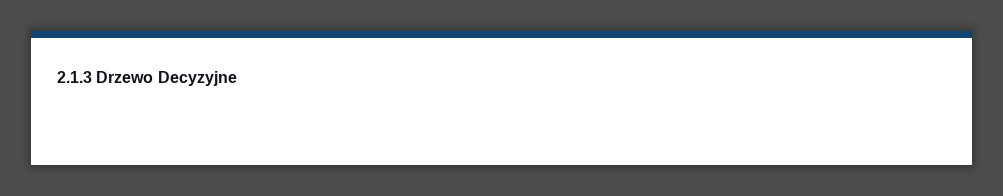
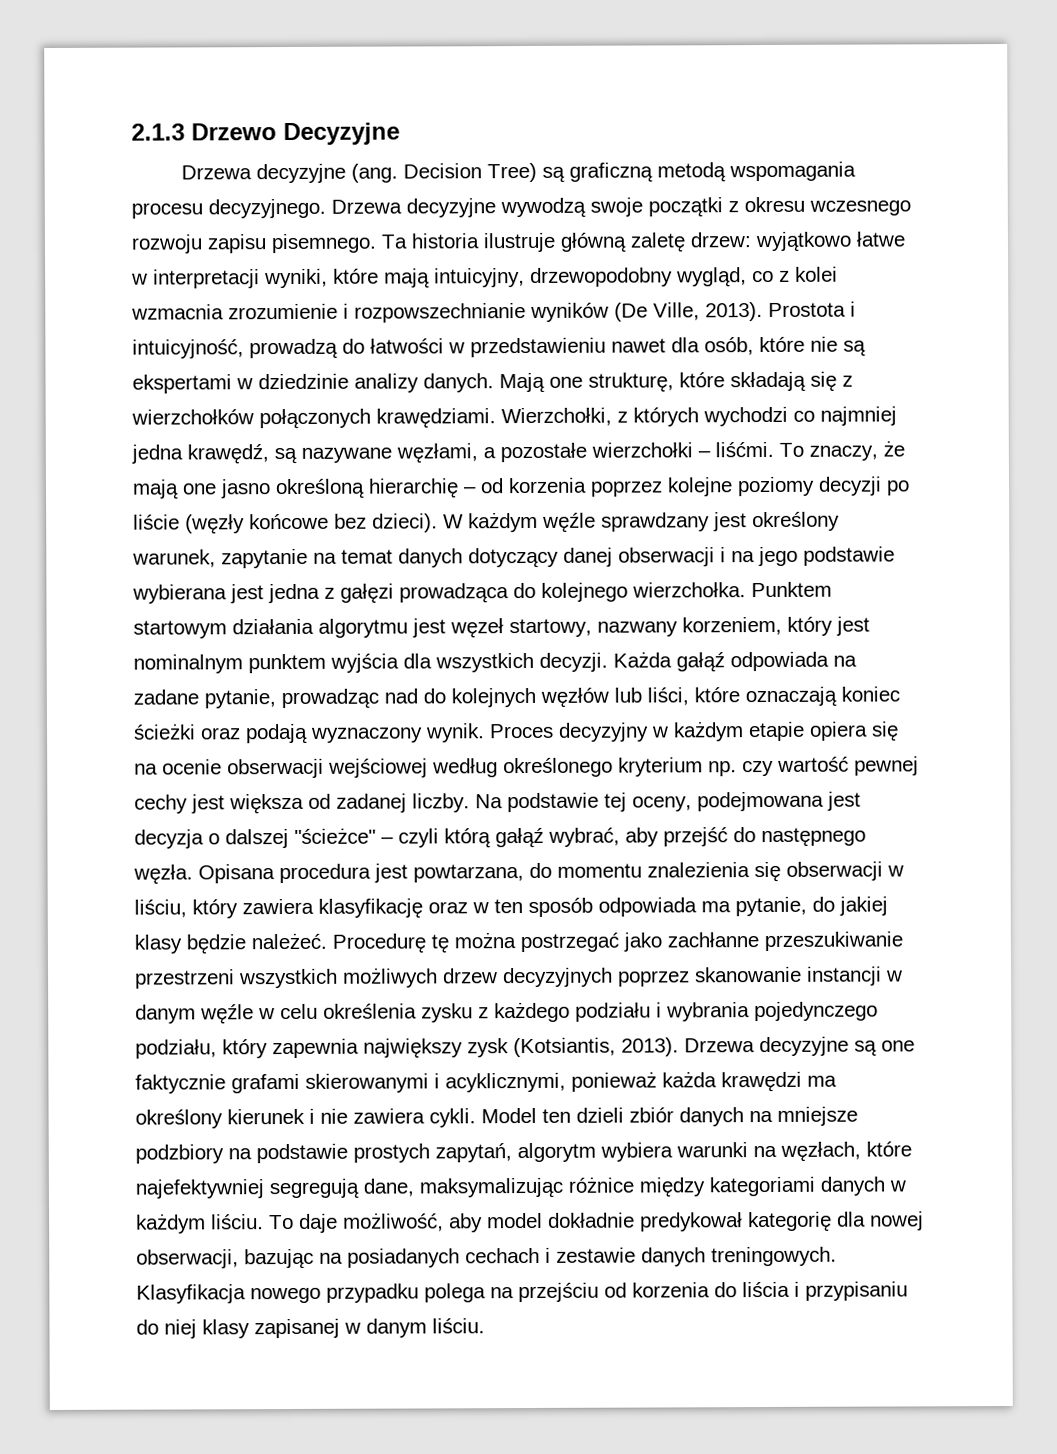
+ Drzewa decyzyjne (ang. Decision Tree) są graficzną metodą wspomagania procesu decyzyjnego. Drzewa decyzyjne wywodzą swoje początki z okresu wczesnego rozwoju zapisu pisemnego. Ta historia ilustruje główną zaletę drzew: wyjątkowo łatwe w interpretacji wyniki, które mają intuicyjny, drzewopodobny wygląd, co z kolei wzmacnia zrozumienie i rozpowszechnianie wyników (De Ville, 2013). Prostota i intuicyjność, prowadzą do łatwości w przedstawieniu nawet dla osób, które nie są ekspertami w dziedzinie analizy danych. Mają one strukturę, które składają się z wierzchołków połączonych krawędziami. Wierzchołki, z których wychodzi co najmniej jedna krawędź, są nazywane węzłami, a pozostałe wierzchołki – liśćmi. To znaczy, że mają one jasno określoną hierarchię – od korzenia poprzez kolejne poziomy decyzji po liście (węzły końcowe bez dzieci). W każdym węźle sprawdzany jest określony warunek, zapytanie na temat danych dotyczący danej obserwacji i na jego podstawie wybierana jest jedna z gałęzi prowadząca do kolejnego wierzchołka. Punktem startowym działania algorytmu jest węzeł startowy, nazwany korzeniem, który jest nominalnym punktem wyjścia dla wszystkich decyzji. Każda gałąź odpowiada na zadane pytanie, prowadząc nad do kolejnych węzłów lub liści, które oznaczają koniec ścieżki oraz podają wyznaczony wynik. Proces decyzyjny w każdym etapie opiera się na ocenie obserwacji wejściowej według określonego kryterium np. czy wartość pewnej cechy jest większa od zadanej liczby. Na podstawie tej oceny, podejmowana jest decyzja o dalszej "ścieżce" – czyli którą gałąź wybrać, aby przejść do następnego węzła. Opisana procedura jest powtarzana, do momentu znalezienia się obserwacji w liściu, który zawiera klasyfikację oraz w ten sposób odpowiada ma pytanie, do jakiej klasy będzie należeć. Procedurę tę można postrzegać jako zachłanne przeszukiwanie przestrzeni wszystkich możliwych drzew decyzyjnych poprzez skanowanie instancji w danym węźle w celu określenia zysku z każdego podziału i wybrania pojedynczego podziału, który zapewnia największy zysk (Kotsiantis, 2013). Drzewa decyzyjne są one faktycznie grafami skierowanymi i acyklicznymi, ponieważ każda krawędzi ma określony kierunek i nie zawiera cykli. Model ten dzieli zbiór danych na mniejsze podzbiory na podstawie prostych zapytań, algorytm wybiera warunki na węzłach, które najefektywniej segregują dane, maksymalizując różnice między kategoriami danych w każdym liściu. To daje możliwość, aby model dokładnie predykował kategorię dla nowej obserwacji, bazując na posiadanych cechach i zestawie danych treningowych. Klasyfikacja nowego przypadku polega na przejściu od korzenia do liścia i przypisaniu do niej klasy zapisanej w danym liściu.

